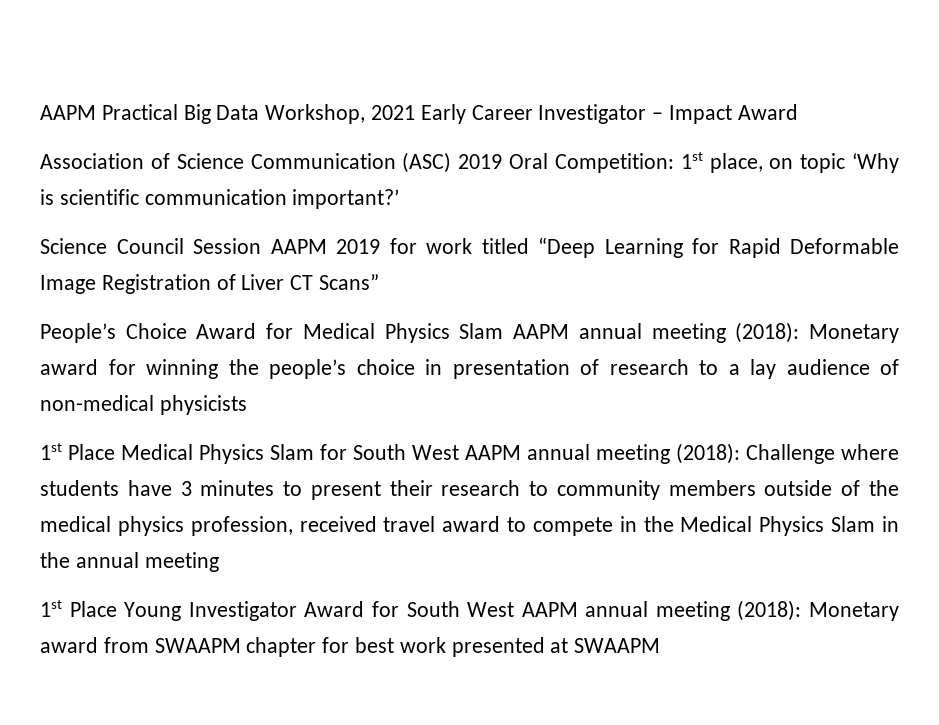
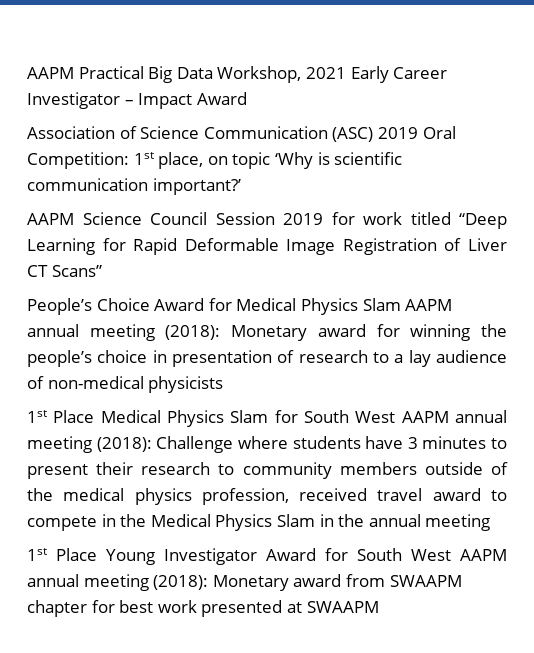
- Science Council Session AAPM 2019 for work titled “Deep Learning for Rapid Deformable Image Registration of Liver CT Scans”
+ AAPM Science Council Session 2019 for work titled “Deep Learning for Rapid Deformable Image Registration of Liver CT Scans”

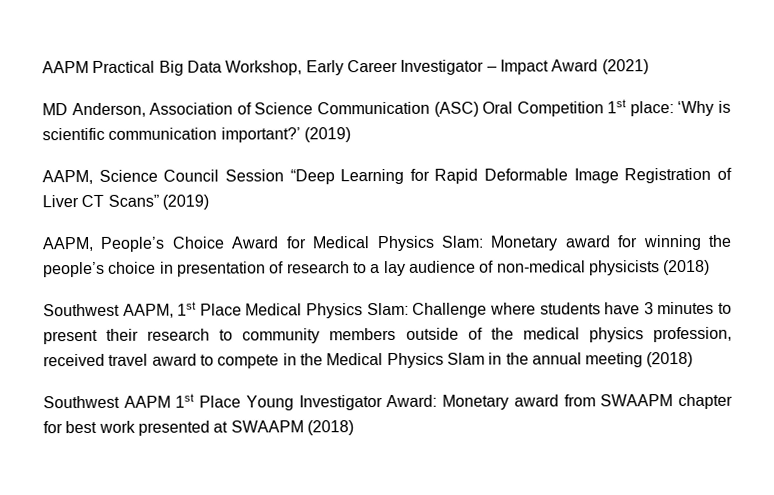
- AAPM Practical Big Data Workshop, 2021 Early Career Investigator – Impact Award
- Association of Science Communication (ASC) 2019 Oral Competition: 1st place, on topic ‘Why is scientific communication important?’
- AAPM Science Council Session 2019 for work titled “Deep Learning for Rapid Deformable Image Registration of Liver CT Scans”
- People’s Choice Award for Medical Physics Slam AAPM annual meeting (2018):
+ AAPM Practical Big Data Workshop, Early Career Investigator – Impact Award (2021)
+ MD Anderson, Association of Science Communication (ASC) Oral Competition 1st place: ‘Why is scientific communication important?’ (2019)
+ AAPM, Science Council Session “Deep Learning for Rapid Deformable Image Registration of Liver CT Scans” (2019)
+ AAPM, People’s Choice Award for Medical Physics Slam:
- Monetary award for winning the people’s choice in presentation of research to a lay audience of non-medical physicists
- 1st Place Medical Physics Slam for South West AAPM annual meeting (2018):
+ Monetary award for winning the people’s choice in presentation of research to a lay audience of non-medical physicists (2018)
+ Southwest AAPM, 1st Place Medical Physics Slam:
- Challenge where students have 3 minutes to present their research to community members outside of the medical physics profession, received travel award to compete in the Medical Physics Slam in the annual meeting
- 1st Place Young Investigator Award for South West AAPM annual meeting (2018):
+ Challenge where students have 3 minutes to present their research to community members outside of the medical physics profession, received travel award to compete in the Medical Physics Slam in the annual meeting (2018)
+ Southwest AAPM 1st Place Young Investigator Award:
- Monetary award from SWAAPM chapter for best work presented at SWAAPM
+ Monetary award from SWAAPM chapter for best work presented at SWAAPM (2018)

